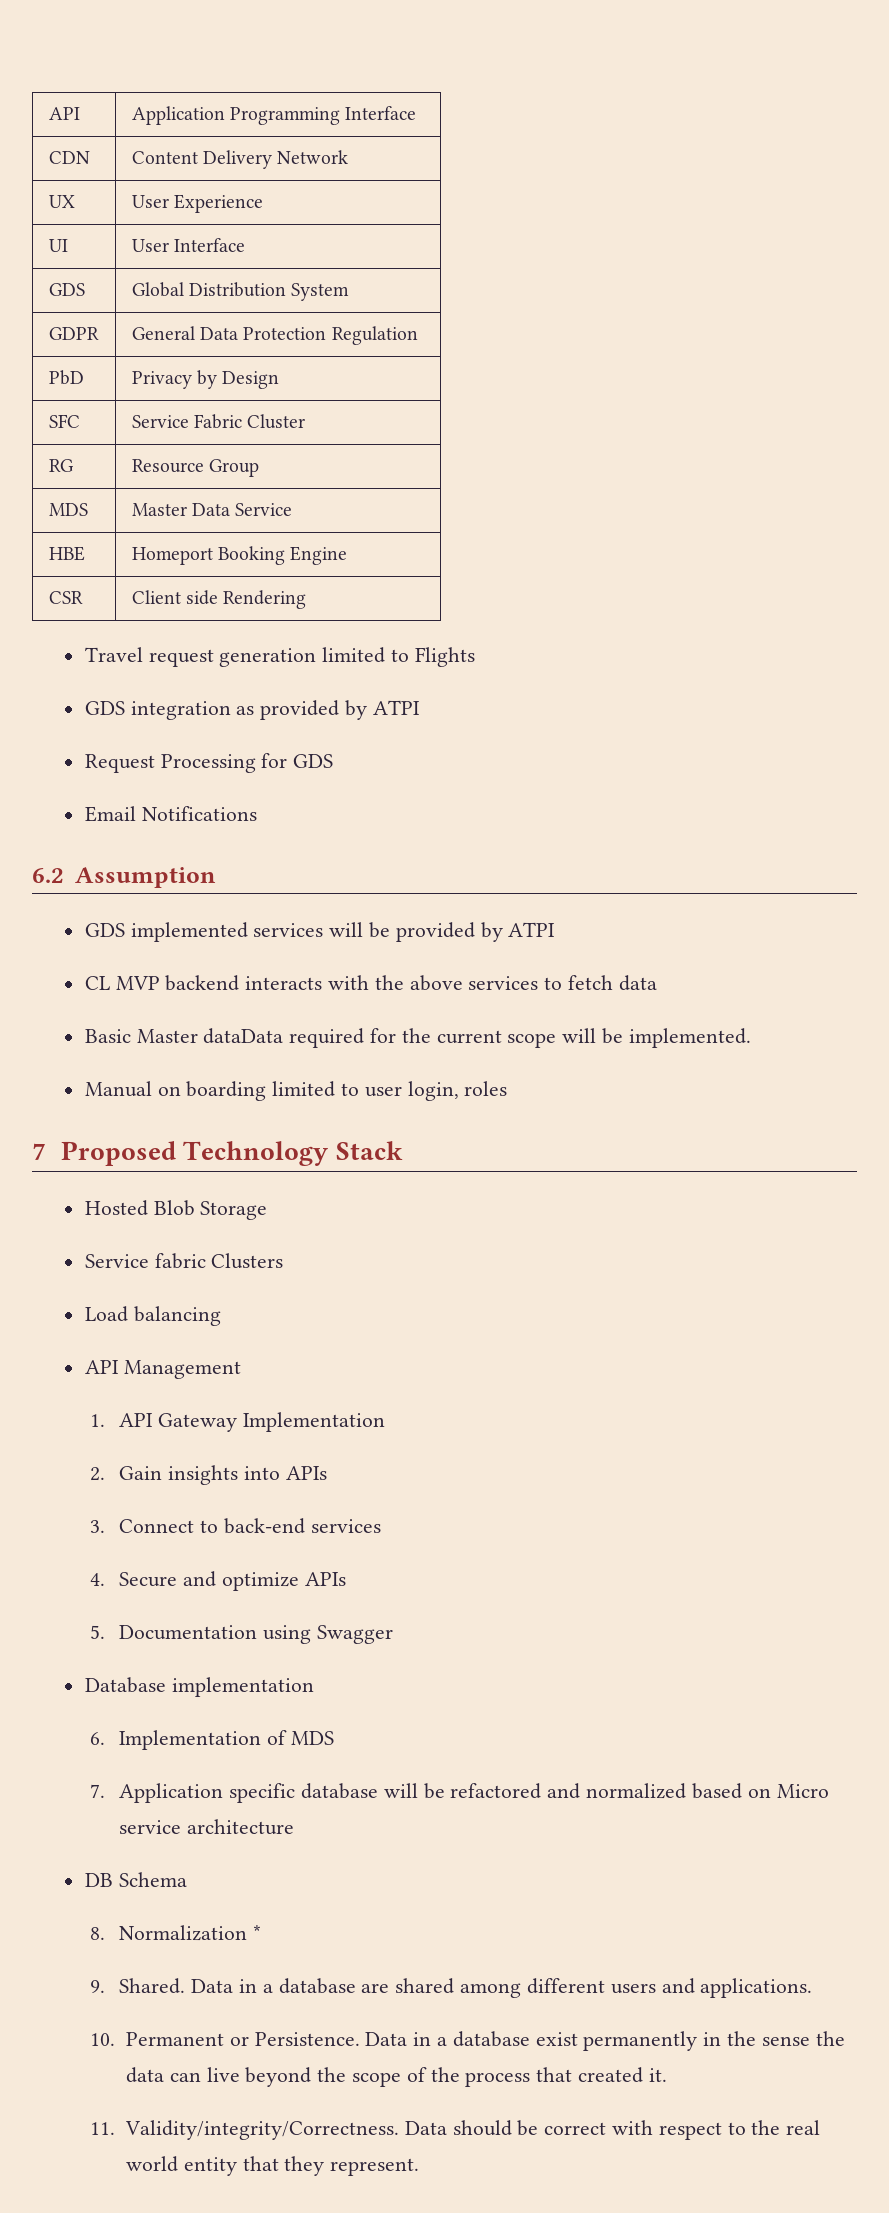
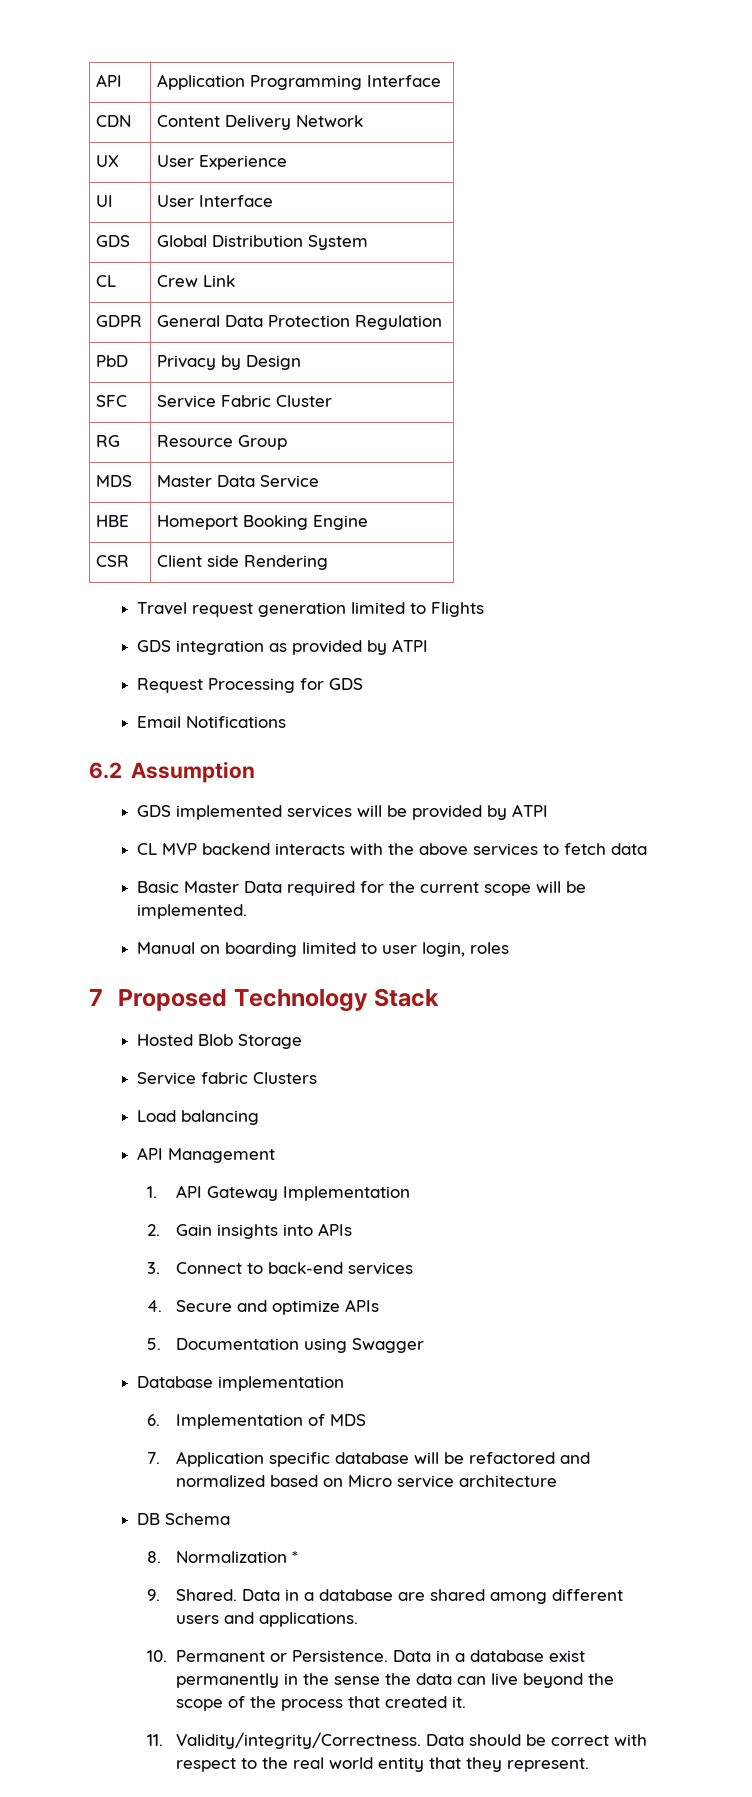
+ CL | Crew Link
- Basic Master dataData required for the current scope will be implemented.
+ Basic Master Data required for the current scope will be implemented.

